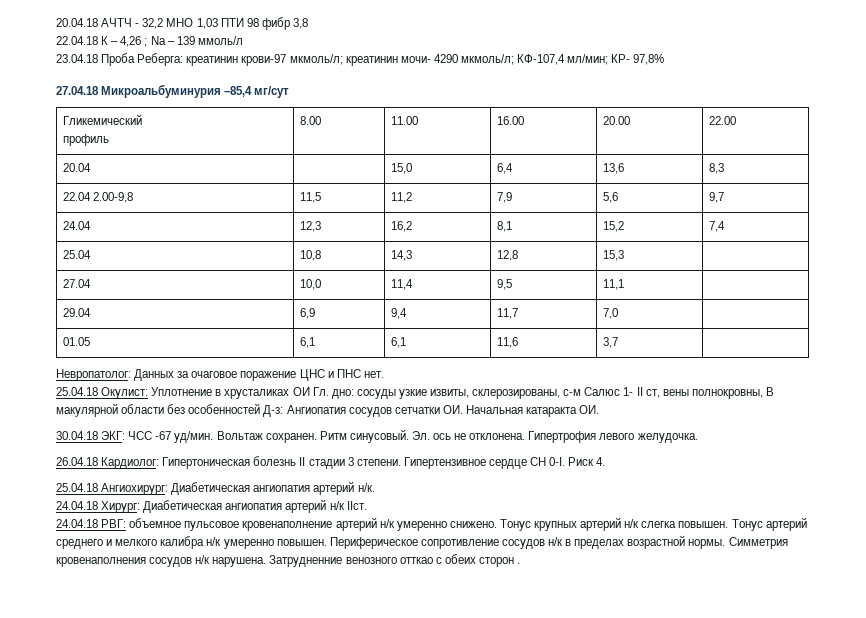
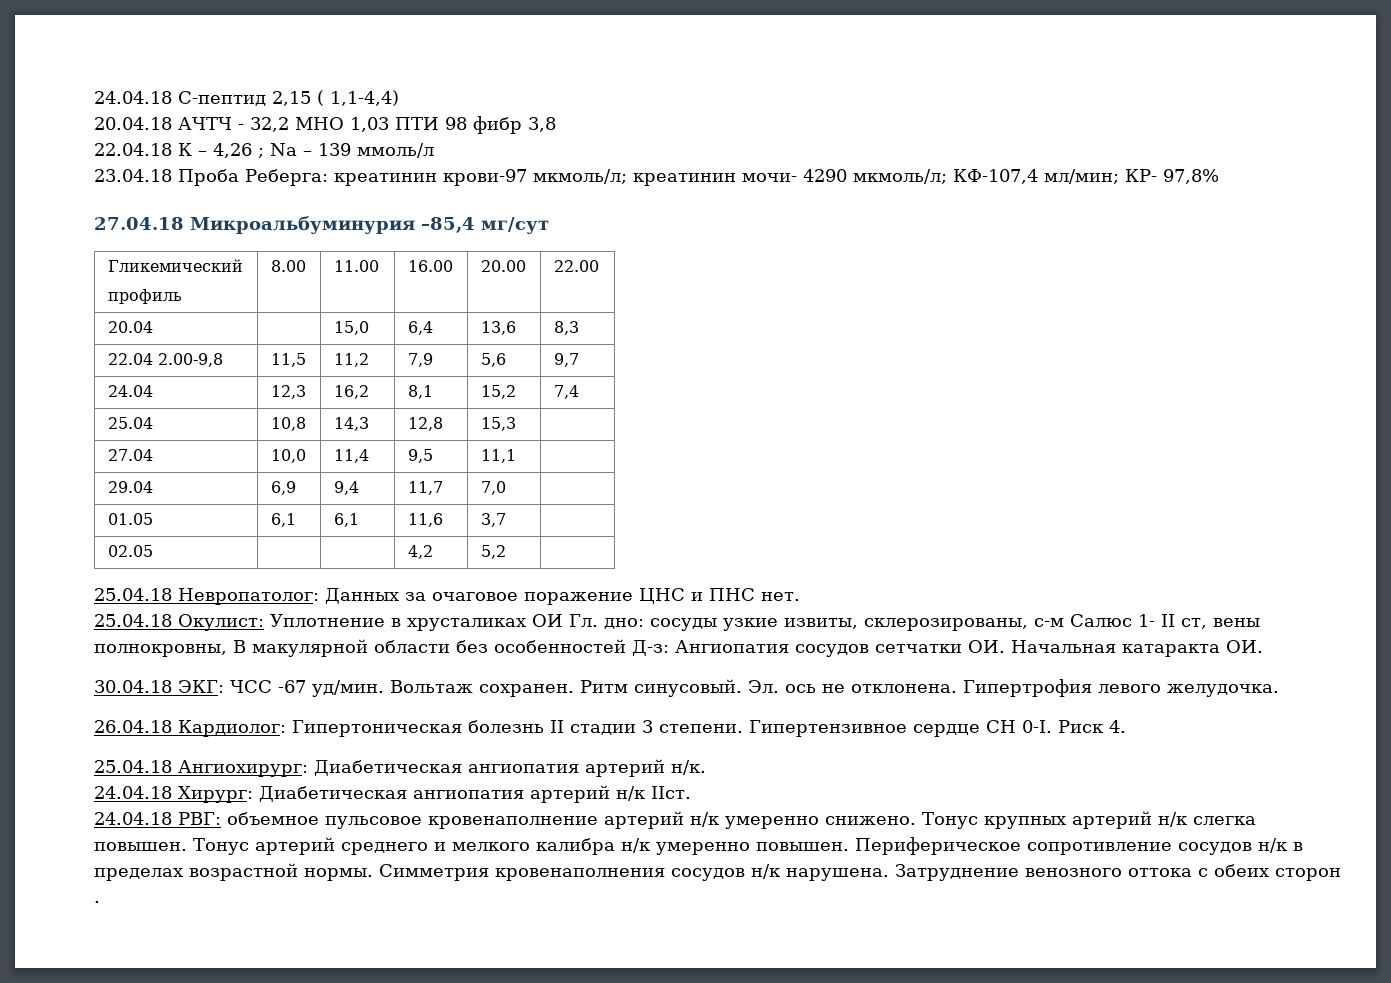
+ 24.04.18 С-пептид 2,15 ( 1,1-4,4)
- Невропатолог: Данных за очаговое поражение ЦНС и ПНС нет.
+ 02.05 | | | 4,2 | 5,2 |
+ 25.04.18 Невропатолог: Данных за очаговое поражение ЦНС и ПНС нет.
- Затрудненние венозного отткао с обеих сторон .
+ Затруднение венозного оттока с обеих сторон .

